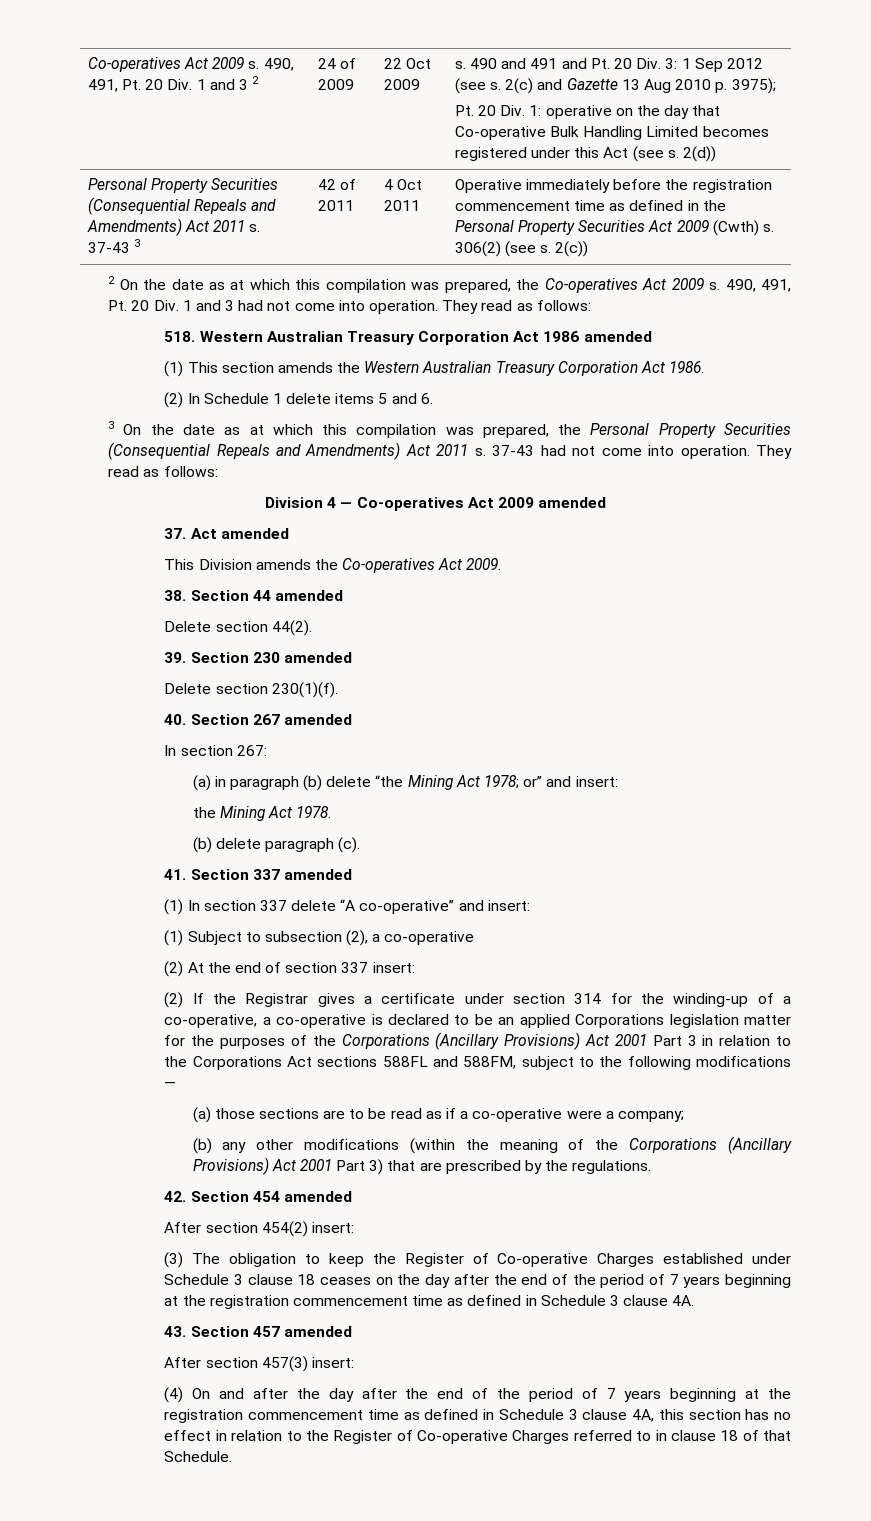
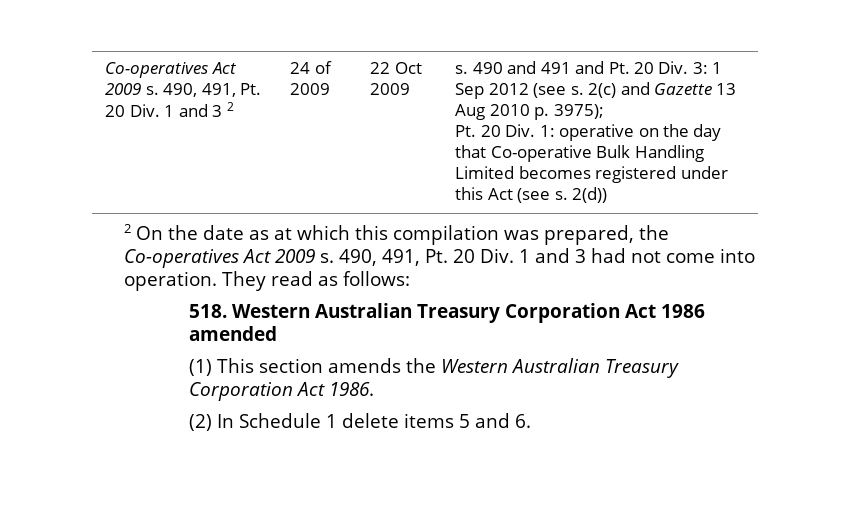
- Personal Property Securities (Consequential Repeals and Amendments) Act 2011 s. 37-43 3 | 42 of 2011 | 4 Oct 2011 | Operative immediately before the registration commencement time as defined in the Personal Property Securities Act 2009 (Cwth) s. 306(2) (see s. 2(c))
- 3 On the date as at which this compilation was prepared, the Personal Property Securities (Consequential Repeals and Amendments) Act 2011 s. 37-43 had not come into operation. They read as follows:
- Division 4 — Co-operatives Act 2009 amended
- 37. Act amended
- This Division amends the Co-operatives Act 2009.
- 38. Section 44 amended
- Delete section 44(2).
- 39. Section 230 amended
- Delete section 230(1)(f).
- 40. Section 267 amended
- In section 267:
- (a) in paragraph (b) delete “the Mining Act 1978; or” and insert:
- the Mining Act 1978.
- (b) delete paragraph (c).
- 41. Section 337 amended
- (1) In section 337 delete “A co-operative” and insert:
- (1) Subject to subsection (2), a co-operative
- (2) At the end of section 337 insert:
- (2) If the Registrar gives a certificate under section 314 for the winding-up of a co-operative, a co-operative is declared to be an applied Corporations legislation matter for the purposes of the Corporations (Ancillary Provisions) Act 2001 Part 3 in relation to the Corporations Act sections 588FL and 588FM, subject to the following modifications —
- (a) those sections are to be read as if a co-operative were a company;
- (b) any other modifications (within the meaning of the Corporations (Ancillary Provisions) Act 2001 Part 3) that are prescribed by the regulations.
- 42. Section 454 amended
- After section 454(2) insert:
- (3) The obligation to keep the Register of Co-operative Charges established under Schedule 3 clause 18 ceases on the day after the end of the period of 7 years beginning at the registration commencement time as defined in Schedule 3 clause 4A.
- 43. Section 457 amended
- After section 457(3) insert:
- (4) On and after the day after the end of the period of 7 years beginning at the registration commencement time as defined in Schedule 3 clause 4A, this section has no effect in relation to the Register of Co-operative Charges referred to in clause 18 of that Schedule.

